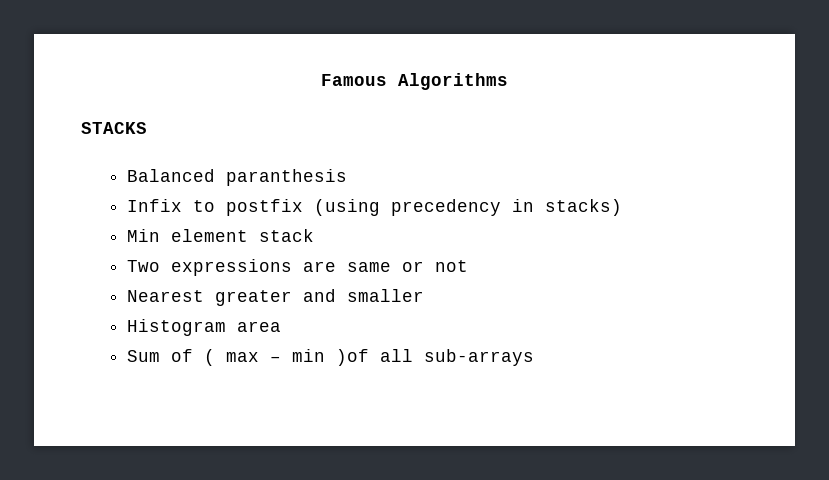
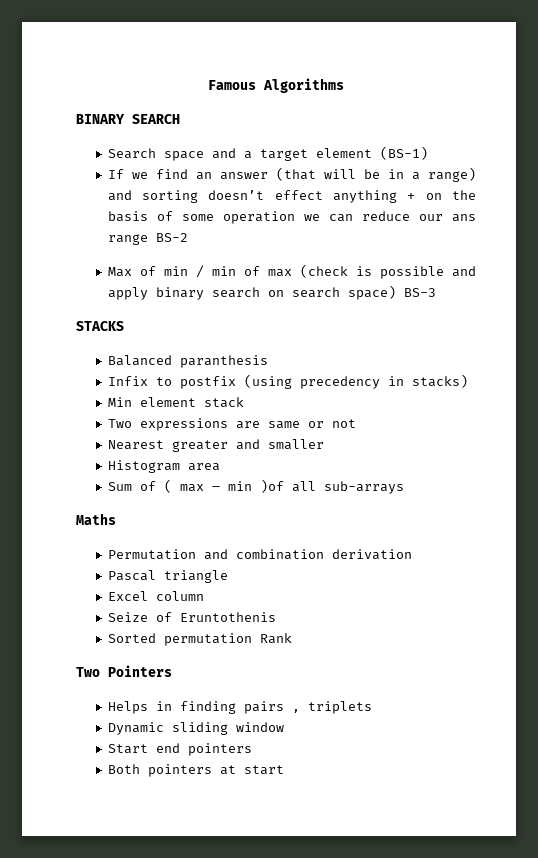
+ BINARY SEARCH
+ Search space and a target element (BS-1)
+ If we find an answer (that will be in a range) and sorting doesn’t effect anything + on the basis of some operation we can reduce our ans range BS-2
+ Max of min / min of max (check is possible and apply binary search on search space) BS-3
+ Maths
+ Permutation and combination derivation
+ Pascal triangle
+ Excel column
+ Seize of Eruntothenis
+ Sorted permutation Rank
+ Two Pointers
+ Helps in finding pairs , triplets
+ Dynamic sliding window
+ Start end pointers
+ Both pointers at start

